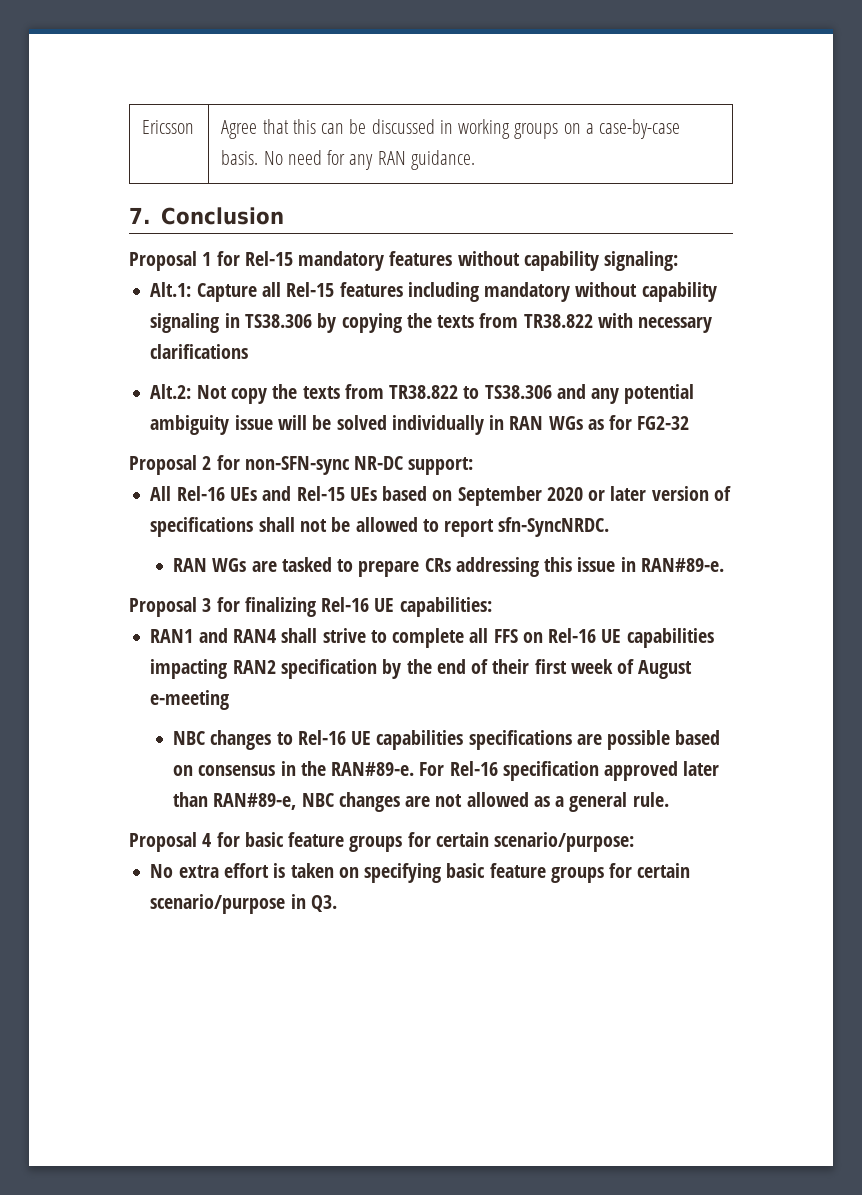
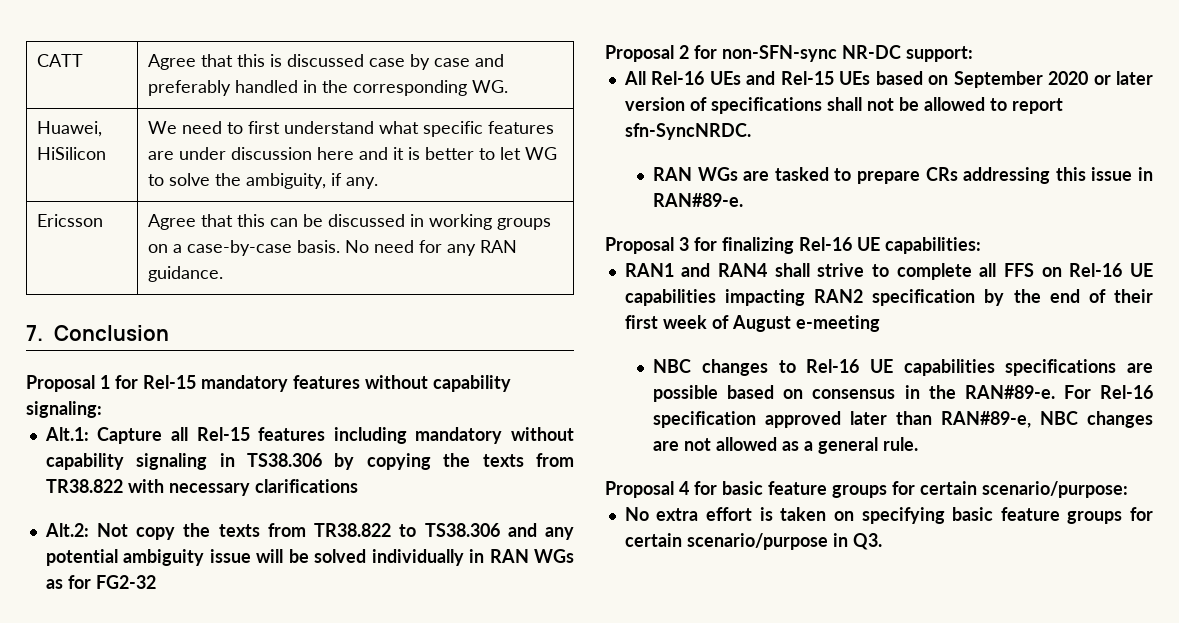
+ CATT | Agree that this is discussed case by case and preferably handled in the corresponding WG.
+ Huawei, HiSilicon | We need to first understand what specific features are under discussion here and it is better to let WG to solve the ambiguity, if any.

